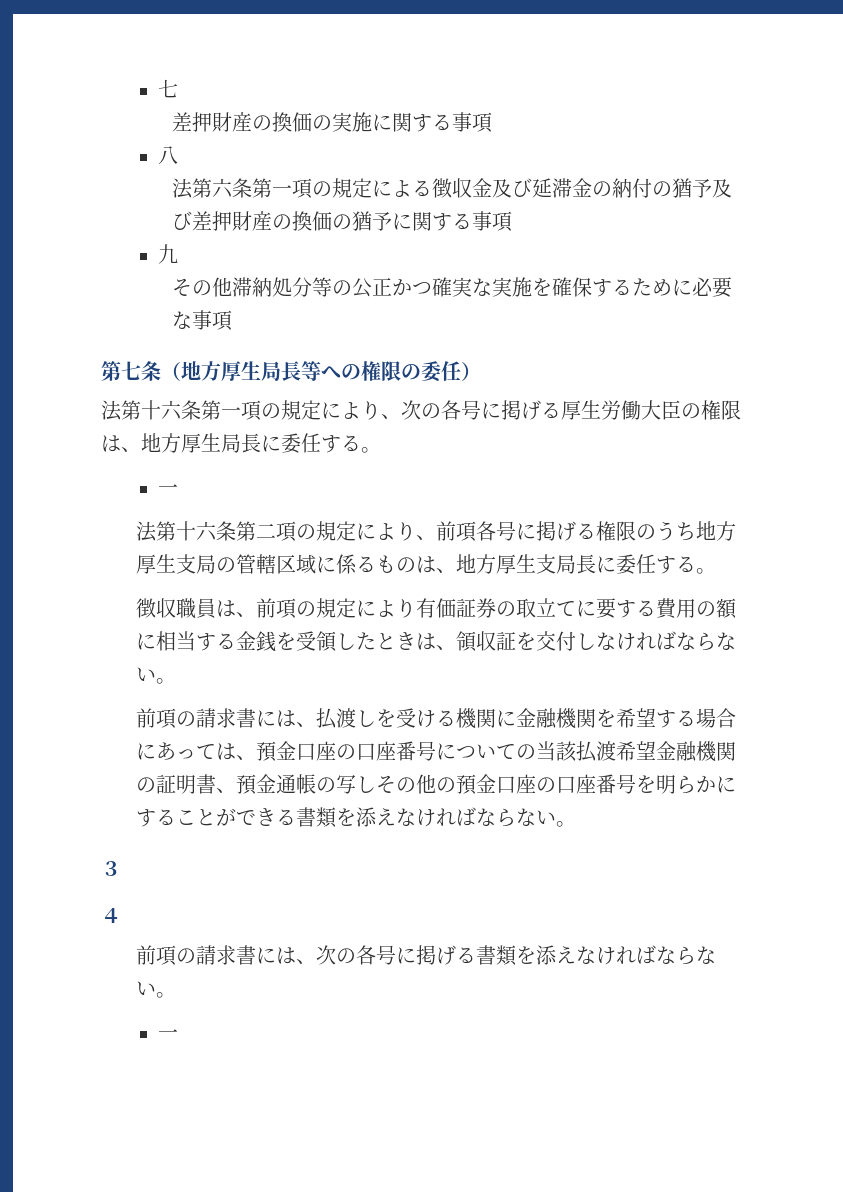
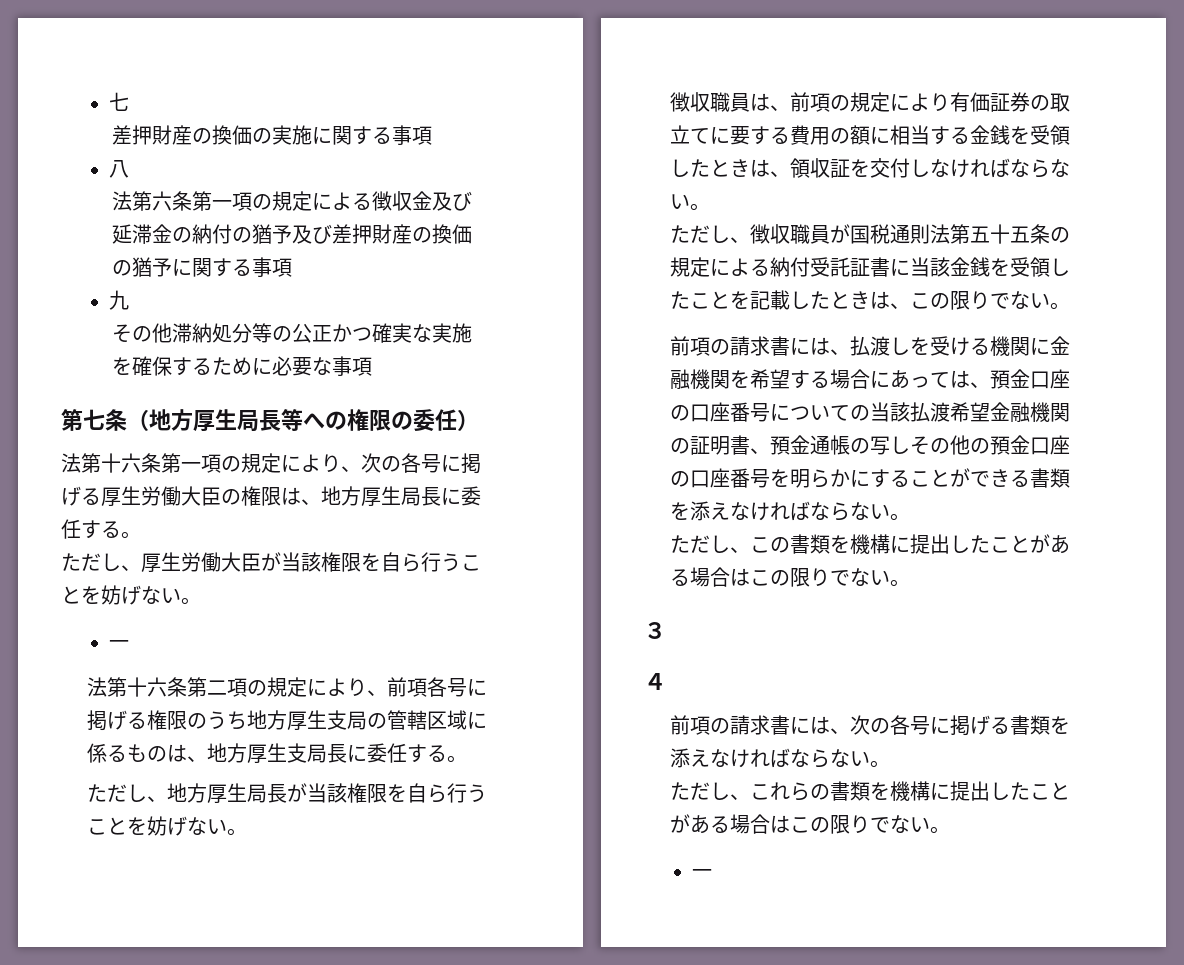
+ ただし、厚生労働大臣が当該権限を自ら行うことを妨げない。
+ ただし、地方厚生局長が当該権限を自ら行うことを妨げない。
+ ただし、徴収職員が国税通則法第五十五条の規定による納付受託証書に当該金銭を受領したことを記載したときは、この限りでない。
+ ただし、この書類を機構に提出したことがある場合はこの限りでない。
+ ただし、これらの書類を機構に提出したことがある場合はこの限りでない。

